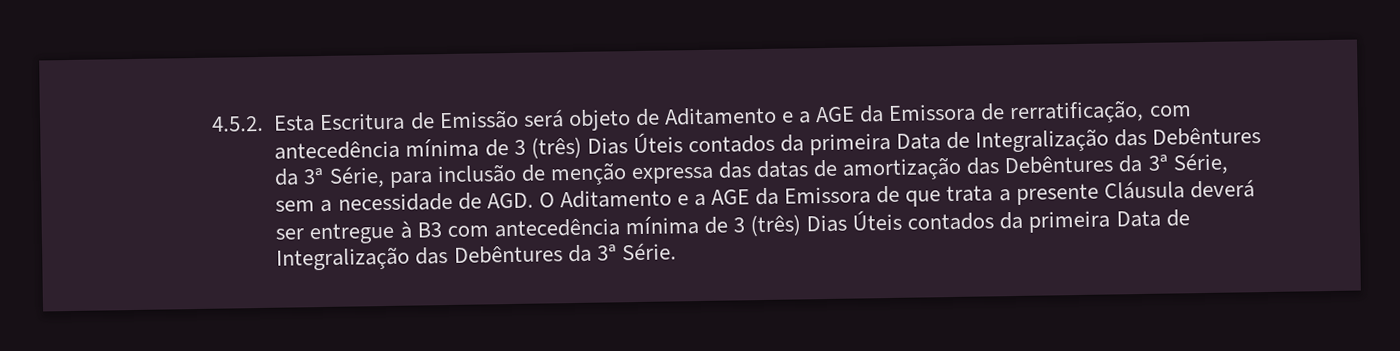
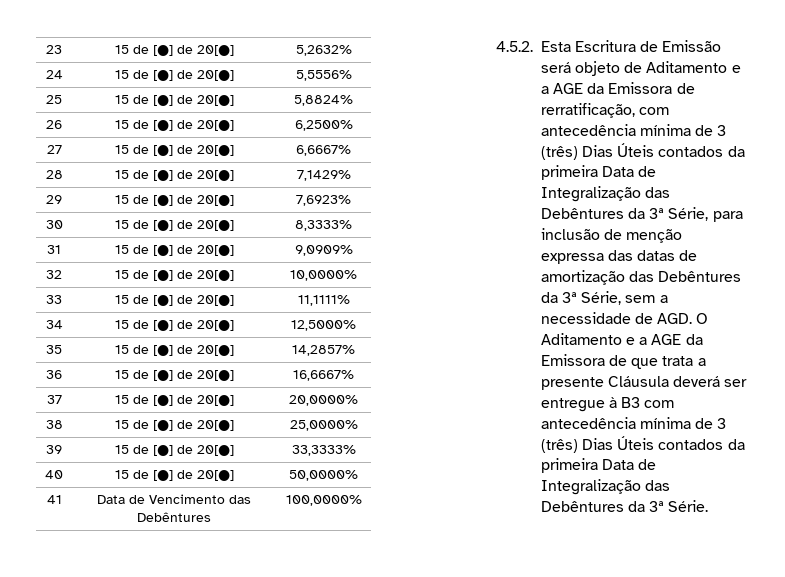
+ 23 | 15 de [●] de 20[●] | 5,2632%
+ 24 | 15 de [●] de 20[●] | 5,5556%
+ 25 | 15 de [●] de 20[●] | 5,8824%
+ 26 | 15 de [●] de 20[●] | 6,2500%
+ 27 | 15 de [●] de 20[●] | 6,6667%
+ 28 | 15 de [●] de 20[●] | 7,1429%
+ 29 | 15 de [●] de 20[●] | 7,6923%
+ 30 | 15 de [●] de 20[●] | 8,3333%
+ 31 | 15 de [●] de 20[●] | 9,0909%
+ 32 | 15 de [●] de 20[●] | 10,0000%
+ 33 | 15 de [●] de 20[●] | 11,1111%
+ 34 | 15 de [●] de 20[●] | 12,5000%
+ 35 | 15 de [●] de 20[●] | 14,2857%
+ 36 | 15 de [●] de 20[●] | 16,6667%
+ 37 | 15 de [●] de 20[●] | 20,0000%
+ 38 | 15 de [●] de 20[●] | 25,0000%
+ 39 | 15 de [●] de 20[●] | 33,3333%
+ 40 | 15 de [●] de 20[●] | 50,0000%
+ 41 | Data de Vencimento das Debêntures | 100,0000%

